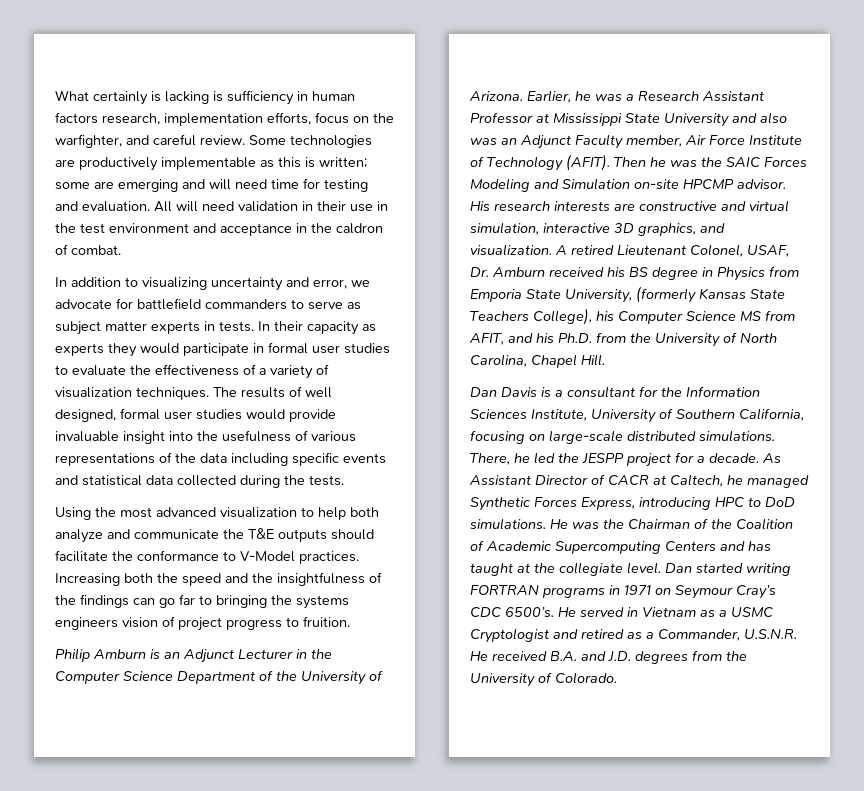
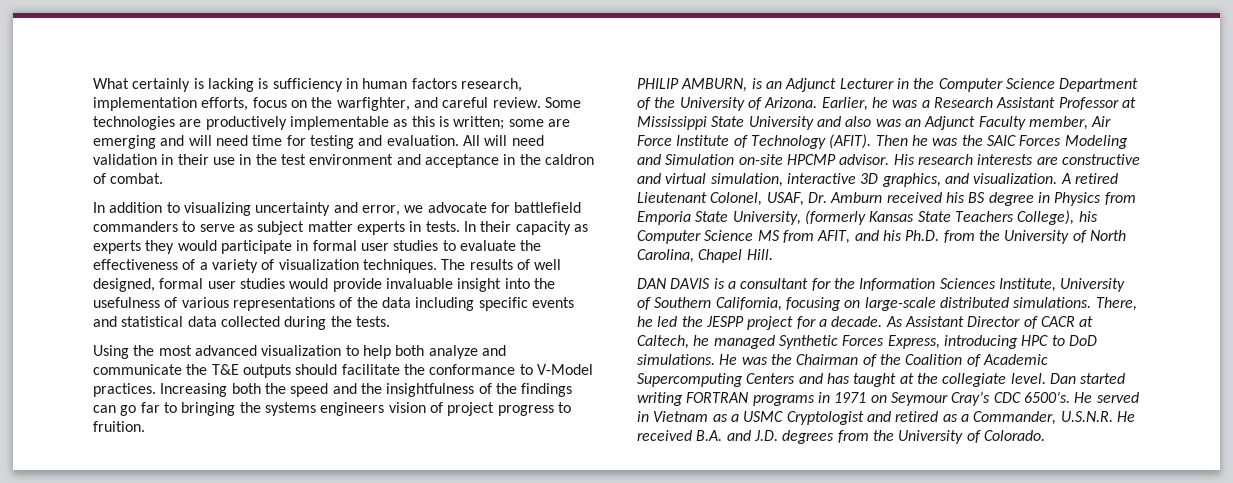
- Philip Amburn is an Adjunct Lecturer in the Computer Science Department of the University of Arizona.
+ PHILIP AMBURN, is an Adjunct Lecturer in the Computer Science Department of the University of Arizona.
- Dan Davis is a consultant for the Information Sciences Institute, University of Southern California, focusing on large-scale distributed simulations.
+ DAN DAVIS is a consultant for the Information Sciences Institute, University of Southern California, focusing on large-scale distributed simulations.

